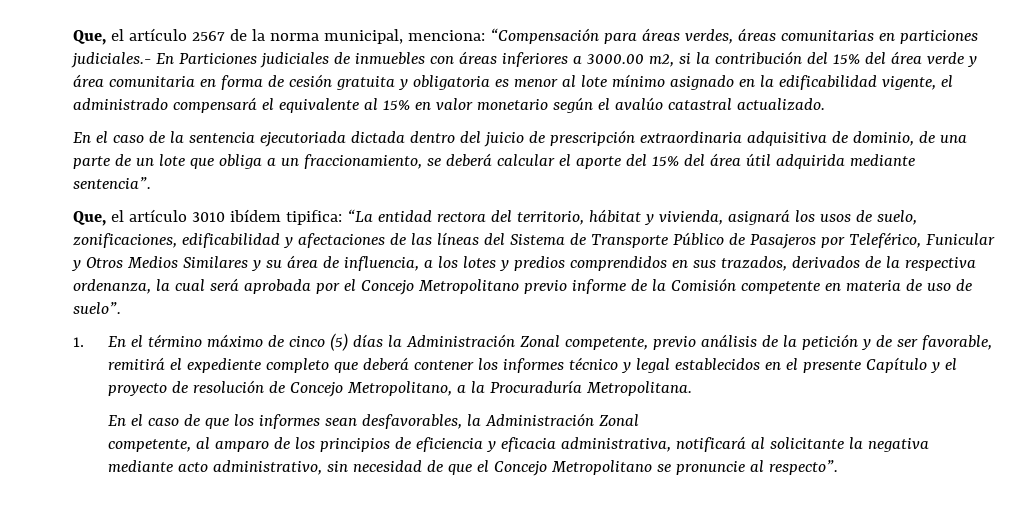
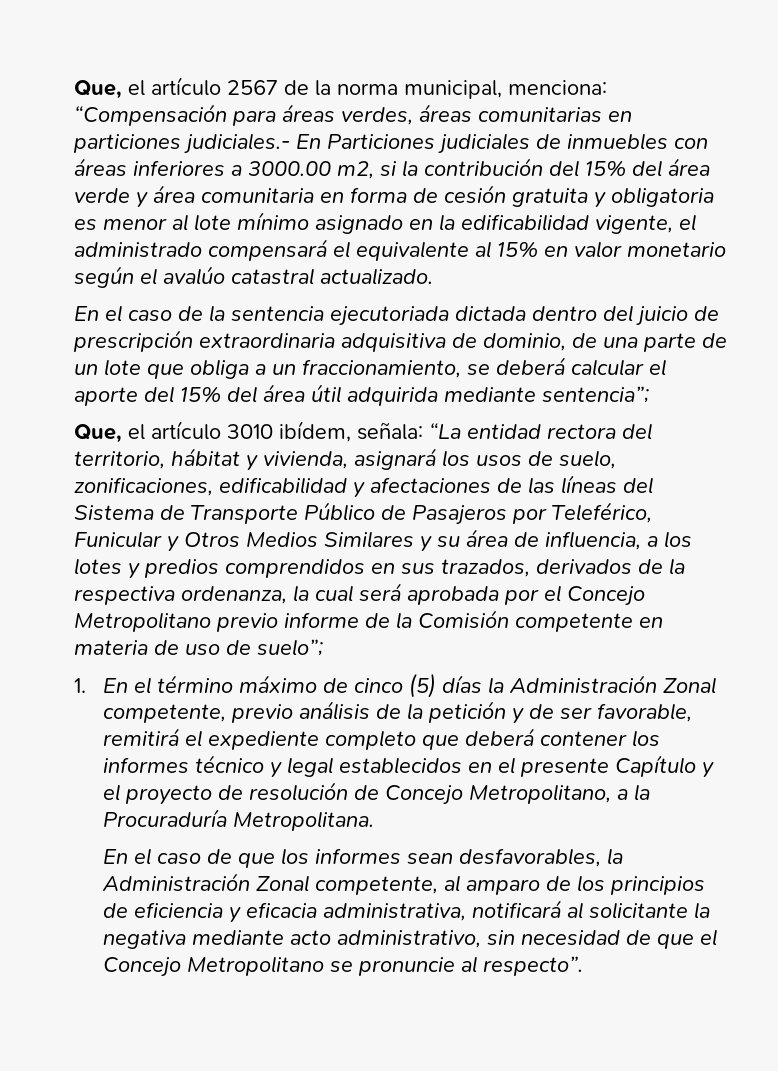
- En el caso de la sentencia ejecutoriada dictada dentro del juicio de prescripción extraordinaria adquisitiva de dominio, de una parte de un lote que obliga a un fraccionamiento, se deberá calcular el aporte del 15% del área útil adquirida mediante sentencia”.
+ En el caso de la sentencia ejecutoriada dictada dentro del juicio de prescripción extraordinaria adquisitiva de dominio, de una parte de un lote que obliga a un fraccionamiento, se deberá calcular el aporte del 15% del área útil adquirida mediante sentencia”;
- Que, el artículo 3010 ibídem tipifica:
+ Que, el artículo 3010 ibídem, señala:
- “La entidad rectora del territorio, hábitat y vivienda, asignará los usos de suelo, zonificaciones, edificabilidad y afectaciones de las líneas del Sistema de Transporte Público de Pasajeros por Teleférico, Funicular y Otros Medios Similares y su área de influencia, a los lotes y predios comprendidos en sus trazados, derivados de la respectiva ordenanza, la cual será aprobada por el Concejo Metropolitano previo informe de la Comisión competente en materia de uso de suelo”.
+ “La entidad rectora del territorio, hábitat y vivienda, asignará los usos de suelo, zonificaciones, edificabilidad y afectaciones de las líneas del Sistema de Transporte Público de Pasajeros por Teleférico, Funicular y Otros Medios Similares y su área de influencia, a los lotes y predios comprendidos en sus trazados, derivados de la respectiva ordenanza, la cual será aprobada por el Concejo Metropolitano previo informe de la Comisión competente en materia de uso de suelo”;
- En el caso de que los informes sean desfavorables, la Administración Zonal
- competente, al amparo de los principios de eficiencia y eficacia administrativa, notificará al solicitante la negativa mediante acto administrativo, sin necesidad de que el Concejo Metropolitano se pronuncie al respecto”.
+ En el caso de que los informes sean desfavorables, la Administración Zonal competente, al amparo de los principios de eficiencia y eficacia administrativa, notificará al solicitante la negativa mediante acto administrativo, sin necesidad de que el Concejo Metropolitano se pronuncie al respecto”.

